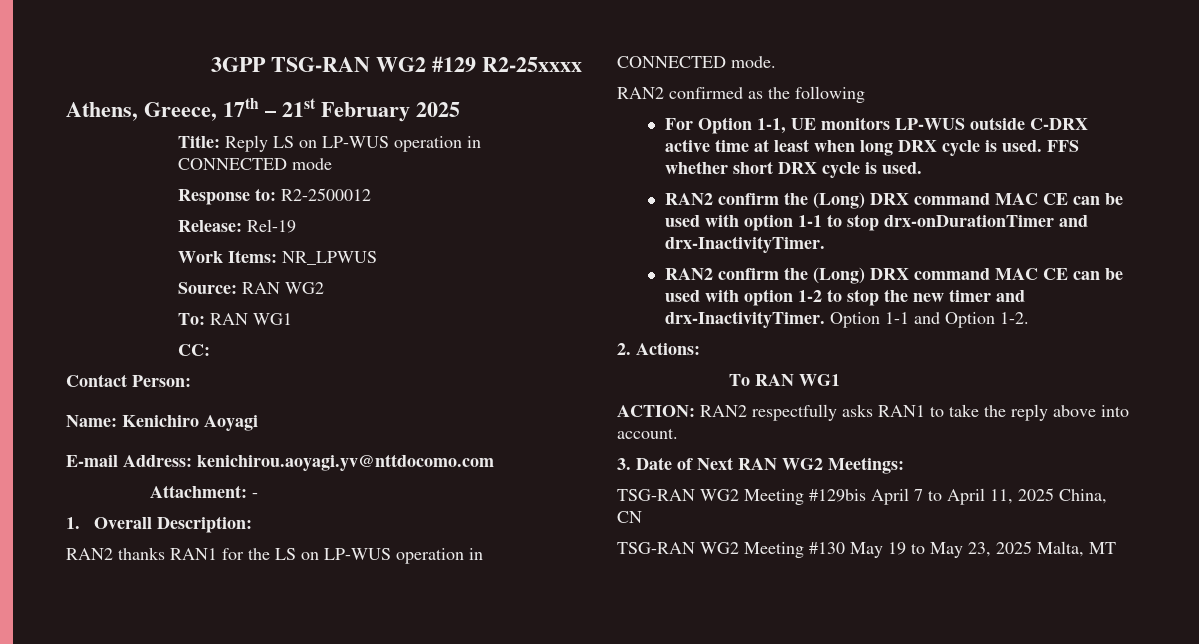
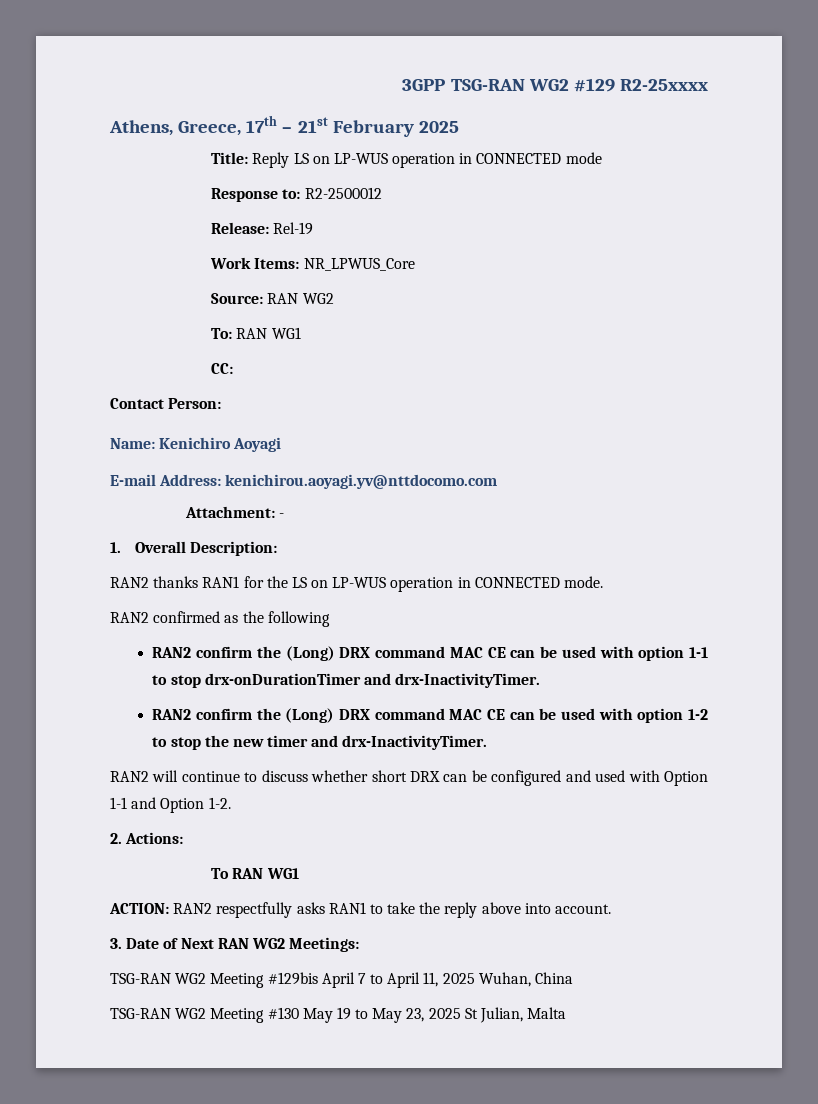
- Work Items: NR_LPWUS
+ Work Items: NR_LPWUS_Core
- For Option 1-1, UE monitors LP-WUS outside C-DRX active time at least when long DRX cycle is used. FFS whether short DRX cycle is used.
- RAN2 confirm the (Long) DRX command MAC CE can be used with option 1-2 to stop the new timer and drx-InactivityTimer. Option 1-1 and Option 1-2.
+ RAN2 confirm the (Long) DRX command MAC CE can be used with option 1-2 to stop the new timer and drx-InactivityTimer.
+ RAN2 will continue to discuss whether short DRX can be configured and used with Option 1-1 and Option 1-2.
- TSG-RAN WG2 Meeting #129bis April 7 to April 11, 2025 China, CN
+ TSG-RAN WG2 Meeting #129bis April 7 to April 11, 2025 Wuhan, China
- TSG-RAN WG2 Meeting #130 May 19 to May 23, 2025 Malta, MT
+ TSG-RAN WG2 Meeting #130 May 19 to May 23, 2025 St Julian, Malta

